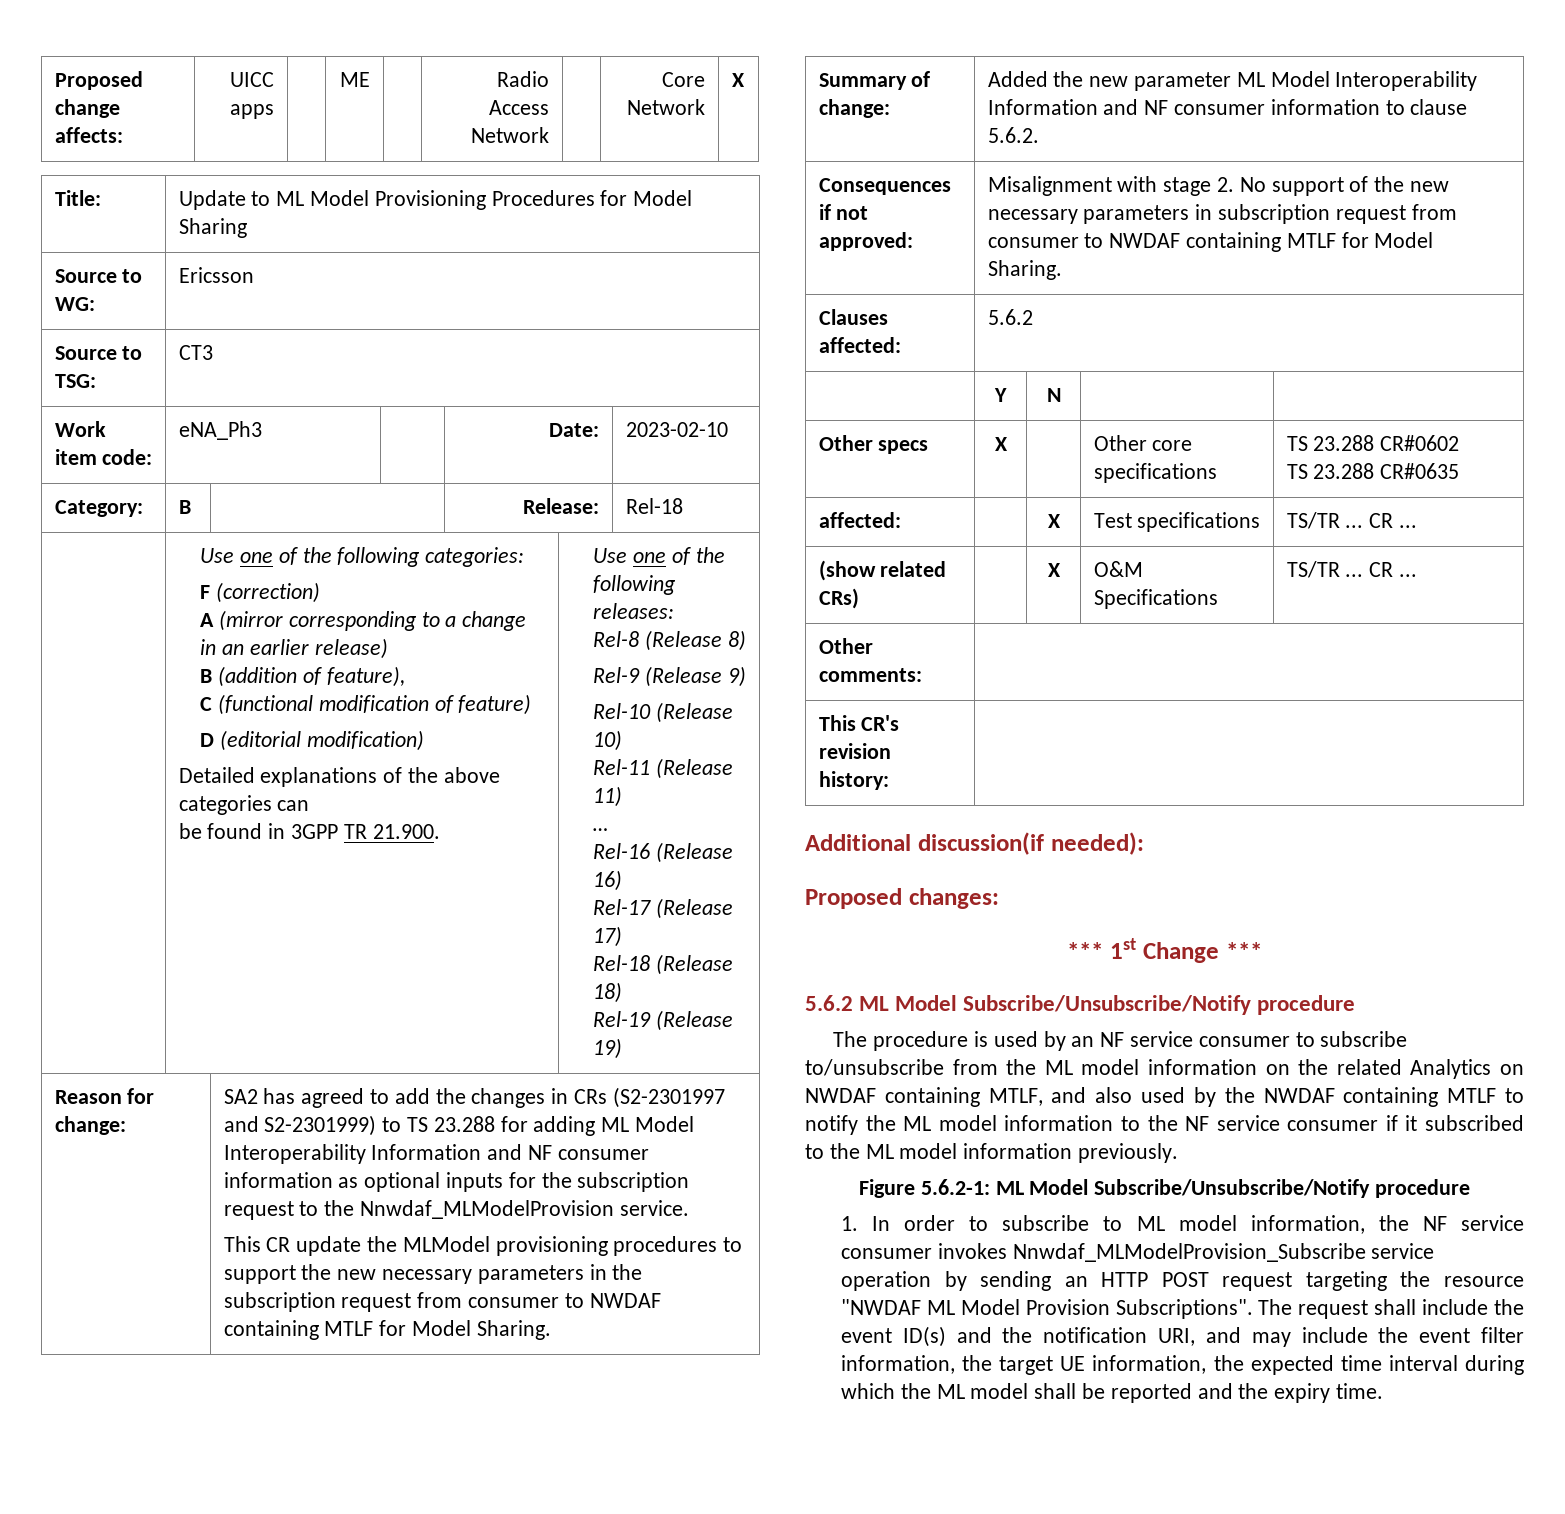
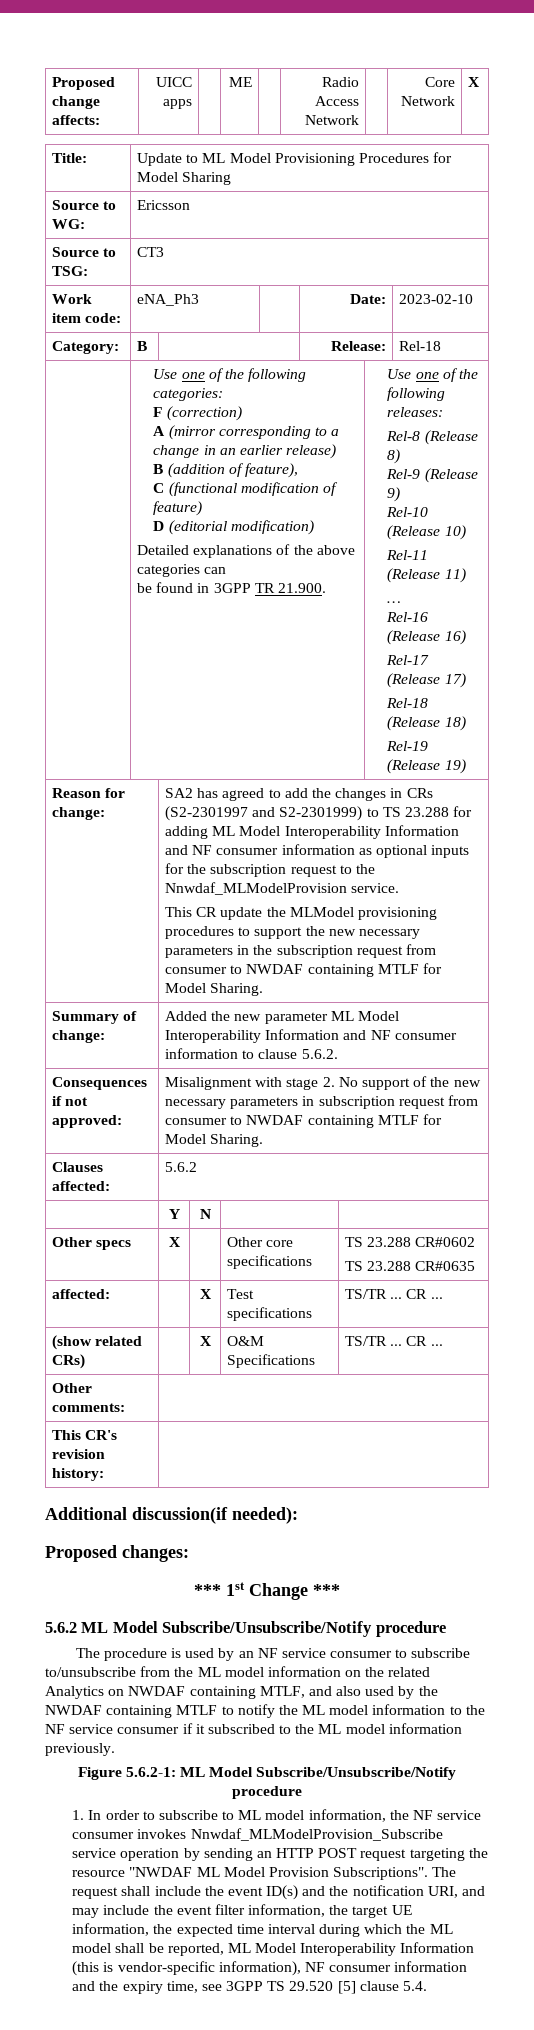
- The request shall include the event ID(s) and the notification URI, and may include the event filter information, the target UE information, the expected time interval during which the ML model shall be reported and the expiry time.
+ The request shall include the event ID(s) and the notification URI, and may include the event filter information, the target UE information, the expected time interval during which the ML model shall be reported, ML Model Interoperability Information (this is vendor-specific information), NF consumer information and the expiry time, see 3GPP TS 29.520 [5] clause 5.4.

